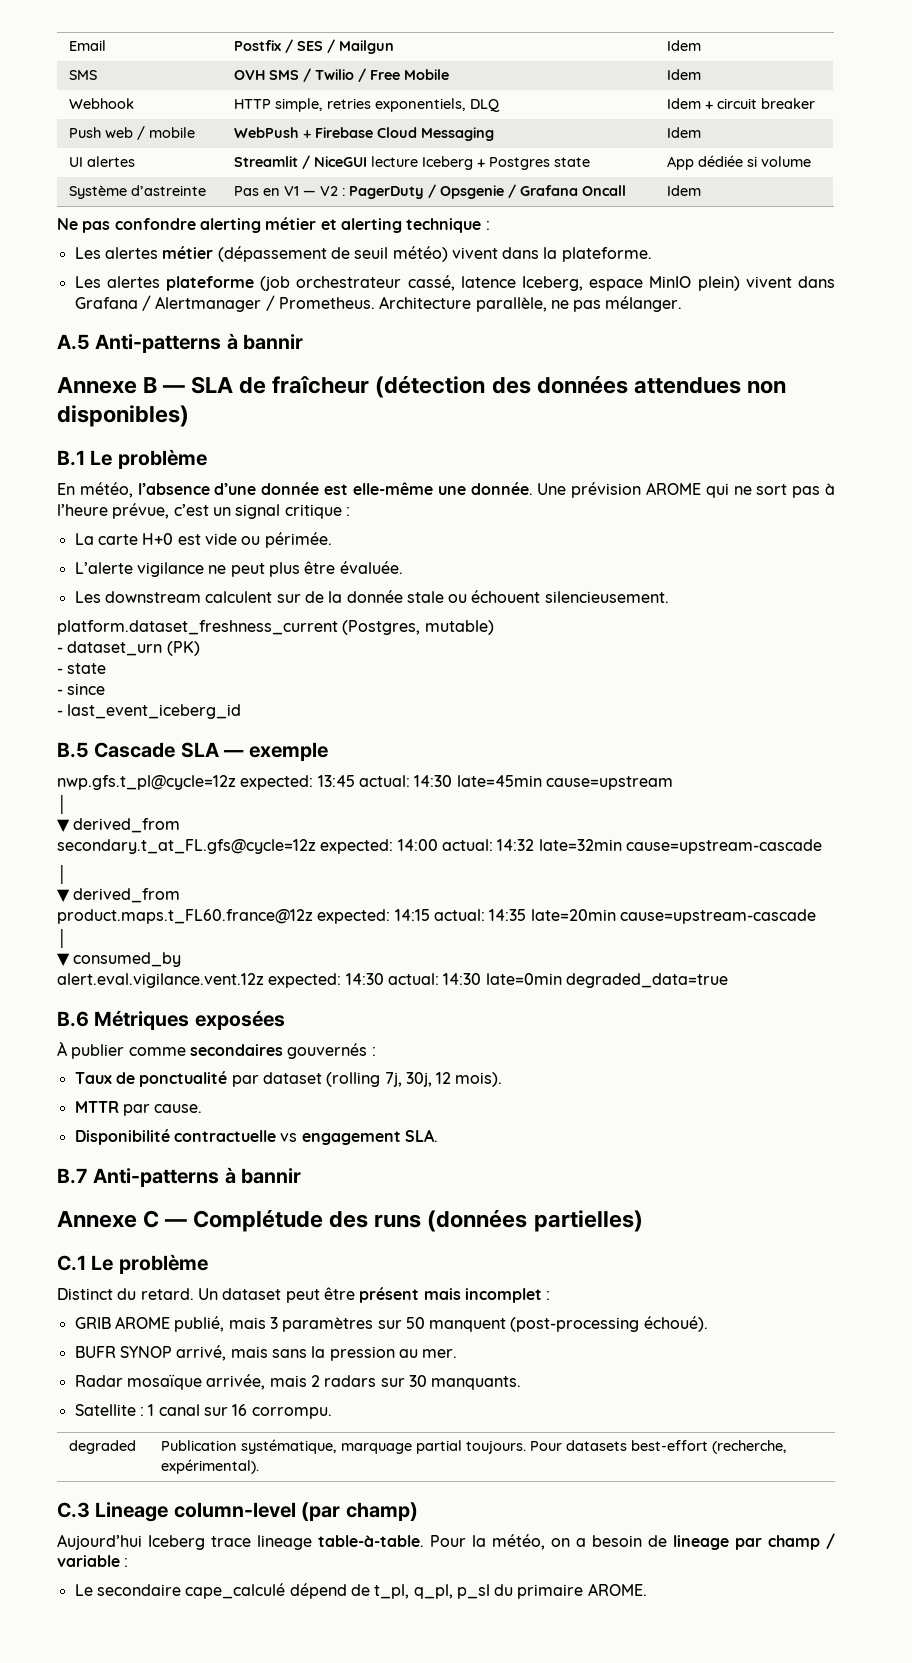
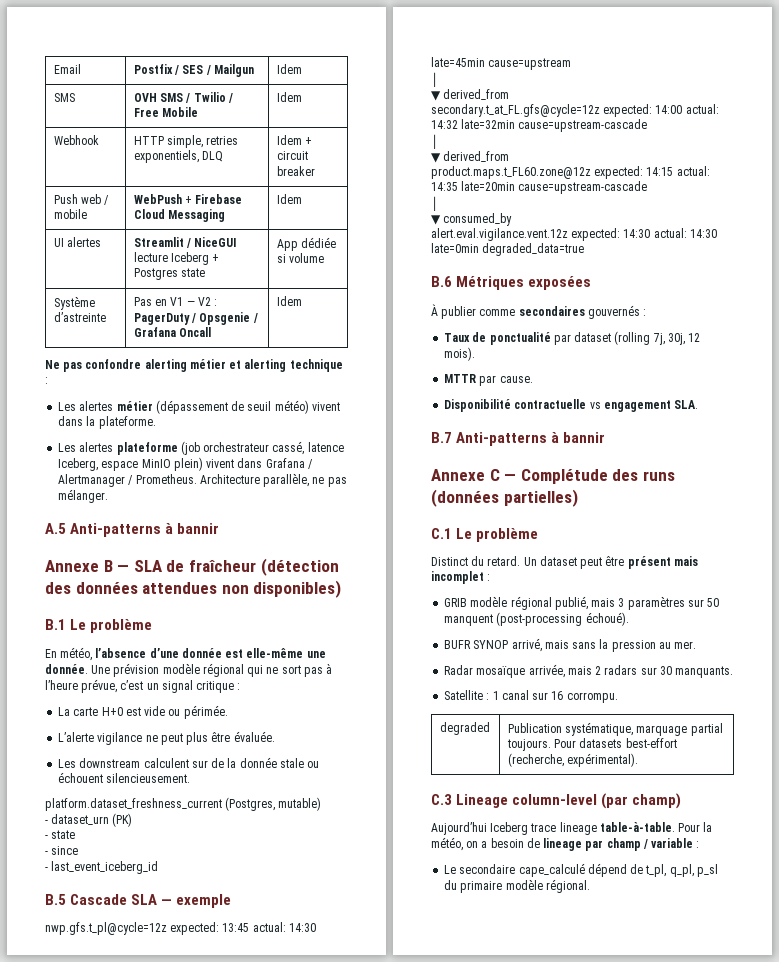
- Une prévision AROME qui ne sort pas à l’heure prévue, c’est un signal critique :
+ Une prévision modèle régional qui ne sort pas à l’heure prévue, c’est un signal critique :
- product.maps.t_FL60.france@12z expected: 14:15 actual: 14:35 late=20min cause=upstream-cascade
+ product.maps.t_FL60.zone@12z expected: 14:15 actual: 14:35 late=20min cause=upstream-cascade
- GRIB AROME publié, mais 3 paramètres sur 50 manquent (post-processing échoué).
+ GRIB modèle régional publié, mais 3 paramètres sur 50 manquent (post-processing échoué).
- Le secondaire cape_calculé dépend de t_pl, q_pl, p_sl du primaire AROME.
+ Le secondaire cape_calculé dépend de t_pl, q_pl, p_sl du primaire modèle régional.

